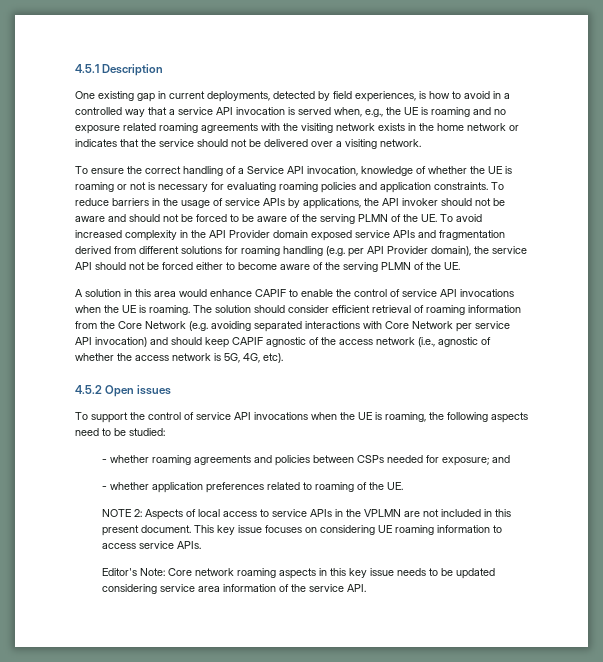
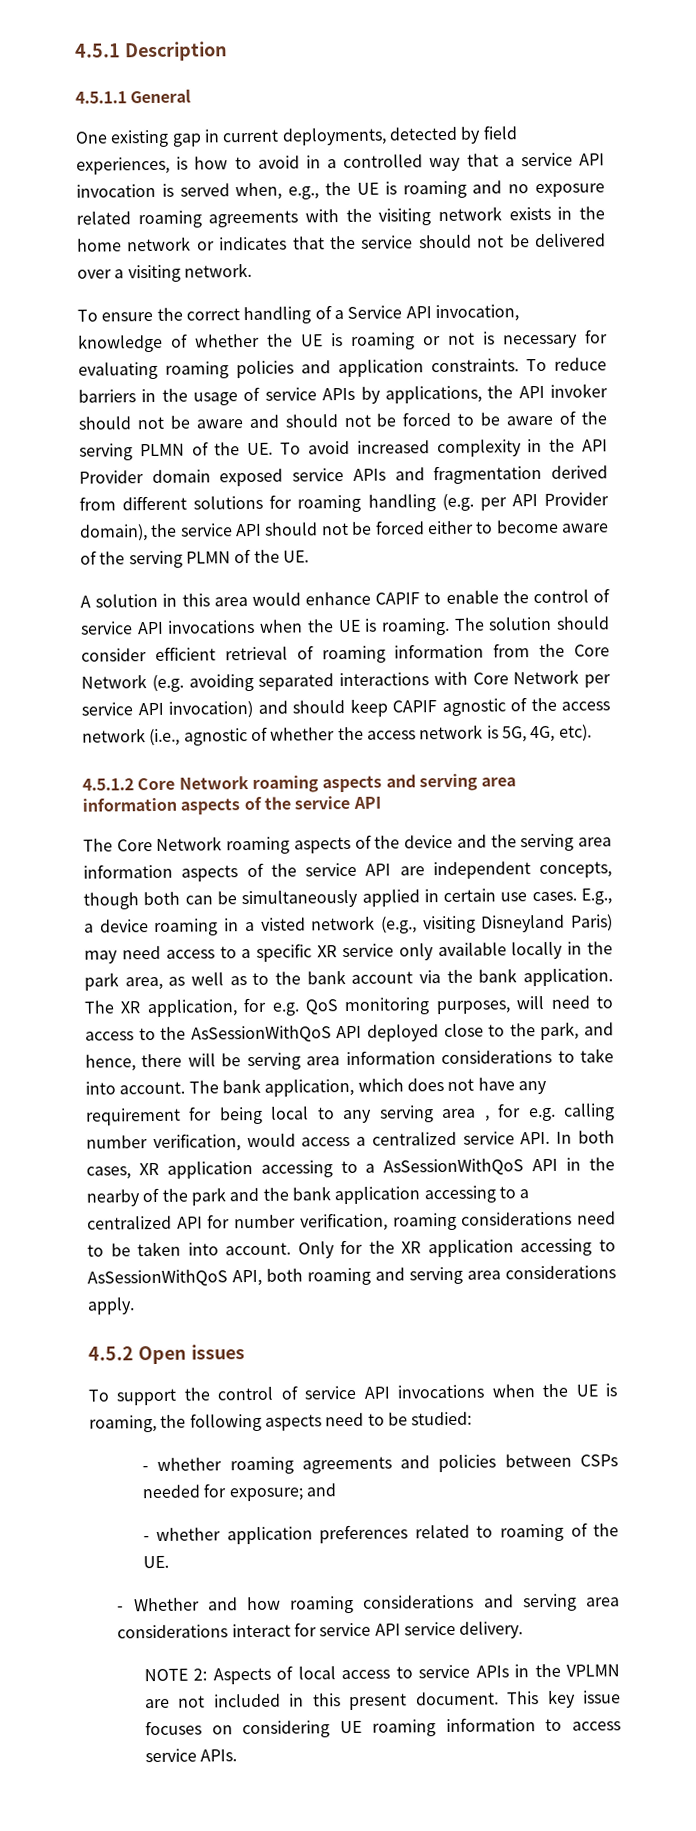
+ 4.5.1.1 General
+ 4.5.1.2 Core Network roaming aspects and serving area information aspects of the service API
+ The Core Network roaming aspects of the device and the serving area information aspects of the service API are independent concepts, though both can be simultaneously applied in certain use cases. E.g., a device roaming in a visted network (e.g., visiting Disneyland Paris) may need access to a specific XR service only available locally in the park area, as well as to the bank account via the bank application. The XR application, for e.g. QoS monitoring purposes, will need to access to the AsSessionWithQoS API deployed close to the park, and hence, there will be serving area information considerations to take into account. The bank application, which does not have any requirement for being local to any serving area , for e.g. calling number verification, would access a centralized service API. In both cases, XR application accessing to a AsSessionWithQoS API in the nearby of the park and the bank application accessing to a centralized API for number verification, roaming considerations need to be taken into account. Only for the XR application accessing to AsSessionWithQoS API, both roaming and serving area considerations apply.
+ - Whether and how roaming considerations and serving area considerations interact for service API service delivery.
- Editor's Note: Core network roaming aspects in this key issue needs to be updated considering service area information of the service API.

